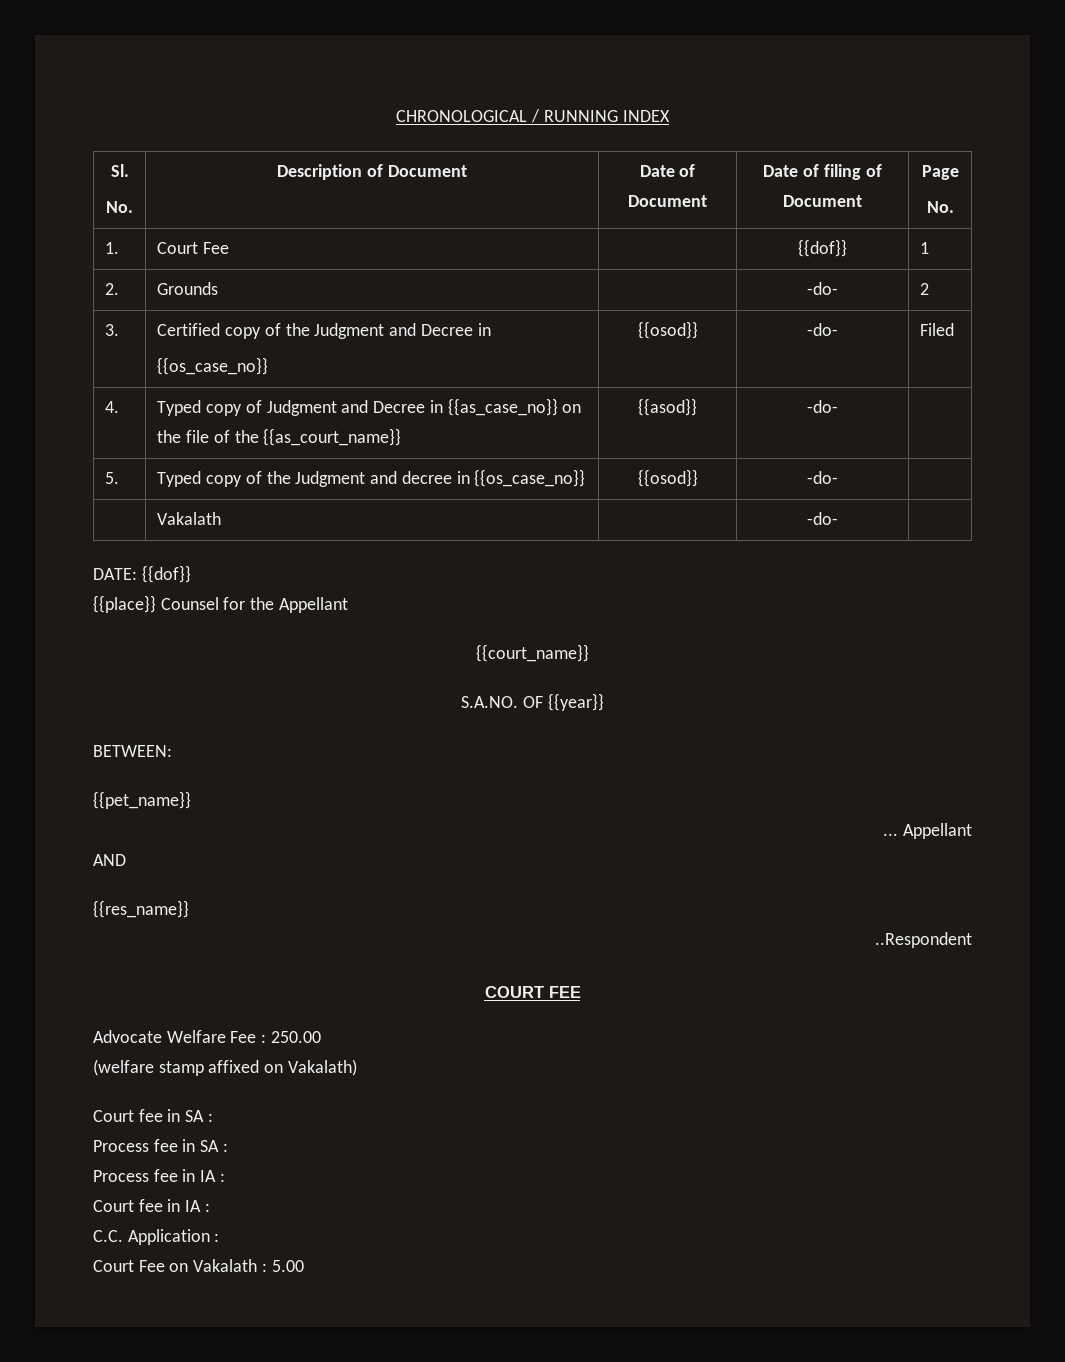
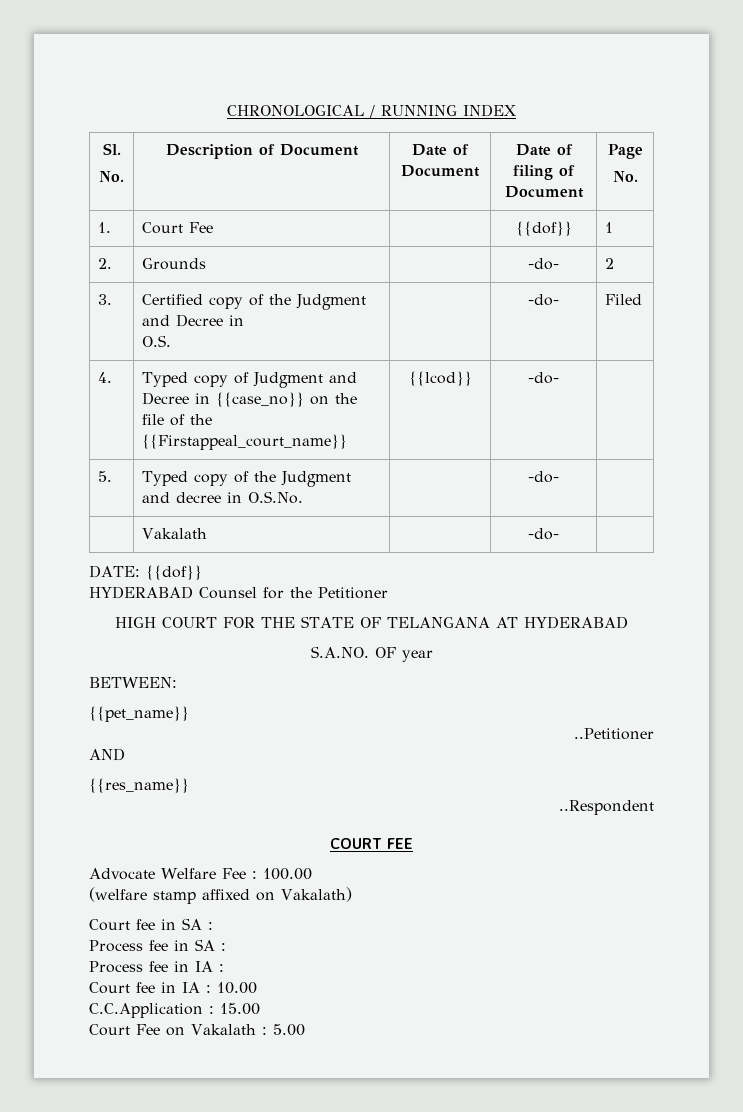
  3. | Certified copy of the Judgment and Decree in
- {{os_case_no}} | {{osod}} | -do- | Filed
+ O.S. | | -do- | Filed
- 4. | Typed copy of Judgment and Decree in {{as_case_no}} on the file of the {{as_court_name}} | {{asod}} | -do- |
+ 4. | Typed copy of Judgment and Decree in {{case_no}} on the file of the {{Firstappeal_court_name}} | {{lcod}} | -do- |
- 5. | Typed copy of the Judgment and decree in {{os_case_no}} | {{osod}} | -do- |
+ 5. | Typed copy of the Judgment and decree in O.S.No. | | -do- |
- {{place}} Counsel for the Appellant
- {{court_name}}
+ HYDERABAD Counsel for the Petitioner
+ HIGH COURT FOR THE STATE OF TELANGANA AT HYDERABAD
- S.A.NO. OF {{year}}
+ S.A.NO. OF year
- ... Appellant
+ ..Petitioner
- Advocate Welfare Fee : 250.00
+ Advocate Welfare Fee : 100.00
- Court fee in IA :
- C.C. Application :
+ Court fee in IA : 10.00
+ C.C.Application : 15.00

